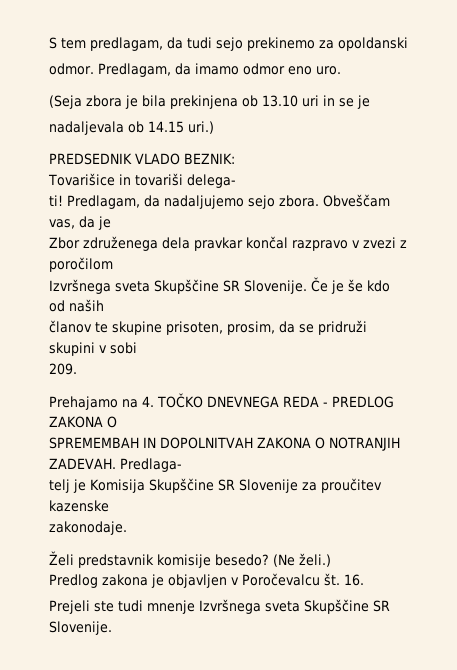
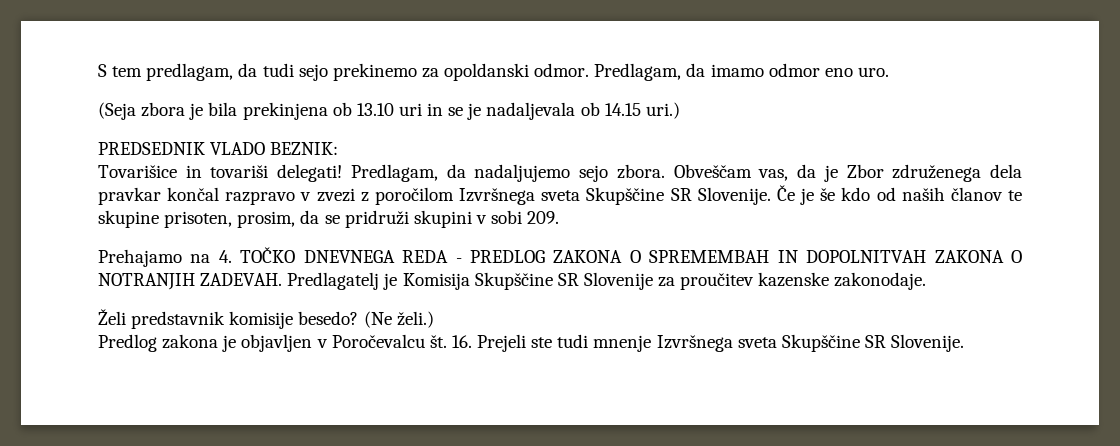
- S tem predlagam, da tudi sejo prekinemo za opoldanski
- odmor.
+ S tem predlagam, da tudi sejo prekinemo za opoldanski odmor.
- (Seja zbora je bila prekinjena ob 13.10 uri in se je
- nadaljevala ob 14.15 uri.)
+ (Seja zbora je bila prekinjena ob 13.10 uri in se je nadaljevala ob 14.15 uri.)
- Tovarišice in tovariši delega-
- ti!
+ Tovarišice in tovariši delegati!
- Obveščam vas, da je
- Zbor združenega dela pravkar končal razpravo v zvezi z poročilom
- Izvršnega sveta Skupščine SR Slovenije.
+ Obveščam vas, da je Zbor združenega dela pravkar končal razpravo v zvezi z poročilom Izvršnega sveta Skupščine SR Slovenije.
- Če je še kdo od naših
- članov te skupine prisoten, prosim, da se pridruži skupini v sobi
- 209.
+ Če je še kdo od naših članov te skupine prisoten, prosim, da se pridruži skupini v sobi 209.
- Prehajamo na 4. TOČKO DNEVNEGA REDA - PREDLOG ZAKONA O
- SPREMEMBAH IN DOPOLNITVAH ZAKONA O NOTRANJIH ZADEVAH.
+ Prehajamo na 4. TOČKO DNEVNEGA REDA - PREDLOG ZAKONA O SPREMEMBAH IN DOPOLNITVAH ZAKONA O NOTRANJIH ZADEVAH.
- Predlaga-
- telj je Komisija Skupščine SR Slovenije za proučitev kazenske
- zakonodaje.
+ Predlagatelj je Komisija Skupščine SR Slovenije za proučitev kazenske zakonodaje.
- 16.
- Prejeli ste tudi mnenje Izvršnega sveta Skupščine SR Slovenije.
+ 16. Prejeli ste tudi mnenje Izvršnega sveta Skupščine SR Slovenije.

